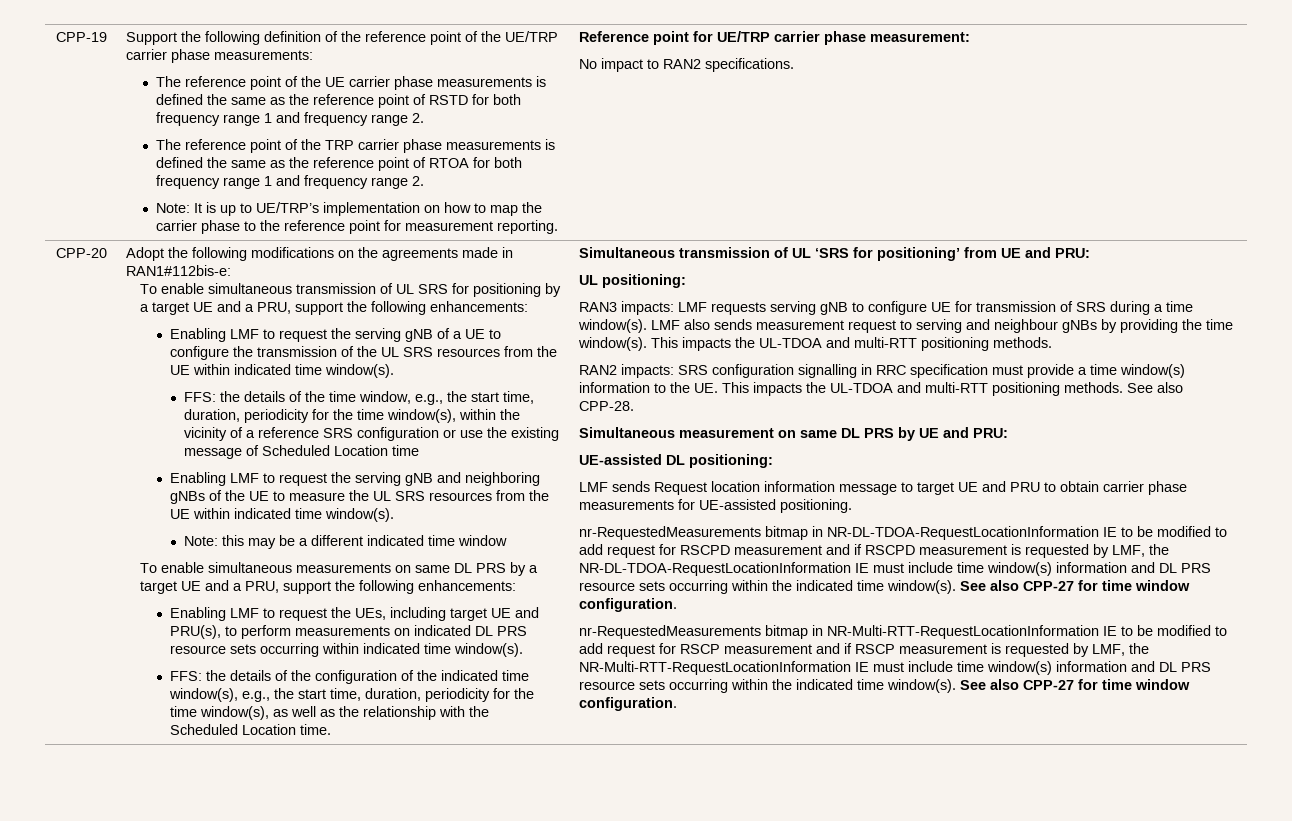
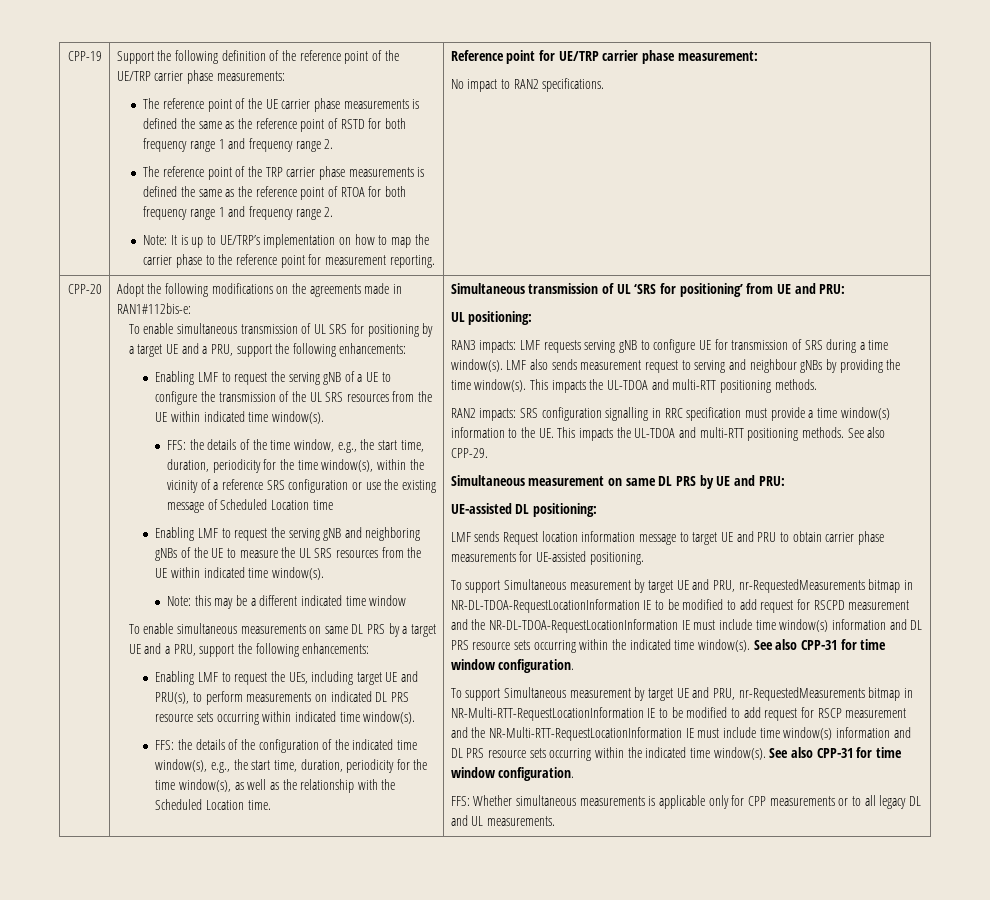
- See also CPP-28.
+ See also CPP-29.
- nr-RequestedMeasurements bitmap in NR-DL-TDOA-RequestLocationInformation IE to be modified to add request for RSCPD measurement and if RSCPD measurement is requested by LMF, the NR-DL-TDOA-RequestLocationInformation IE must include time window(s) information and DL PRS resource sets occurring within the indicated time window(s). See also CPP-27 for time window configuration.
- nr-RequestedMeasurements bitmap in NR-Multi-RTT-RequestLocationInformation IE to be modified to add request for RSCP measurement and if RSCP measurement is requested by LMF, the NR-Multi-RTT-RequestLocationInformation IE must include time window(s) information and DL PRS resource sets occurring within the indicated time window(s). See also CPP-27 for time window configuration.
+ To support Simultaneous measurement by target UE and PRU, nr-RequestedMeasurements bitmap in NR-DL-TDOA-RequestLocationInformation IE to be modified to add request for RSCPD measurement and the NR-DL-TDOA-RequestLocationInformation IE must include time window(s) information and DL PRS resource sets occurring within the indicated time window(s). See also CPP-31 for time window configuration.
+ To support Simultaneous measurement by target UE and PRU, nr-RequestedMeasurements bitmap in NR-Multi-RTT-RequestLocationInformation IE to be modified to add request for RSCP measurement and the NR-Multi-RTT-RequestLocationInformation IE must include time window(s) information and DL PRS resource sets occurring within the indicated time window(s). See also CPP-31 for time window configuration.
+ FFS: Whether simultaneous measurements is applicable only for CPP measurements or to all legacy DL and UL measurements.

